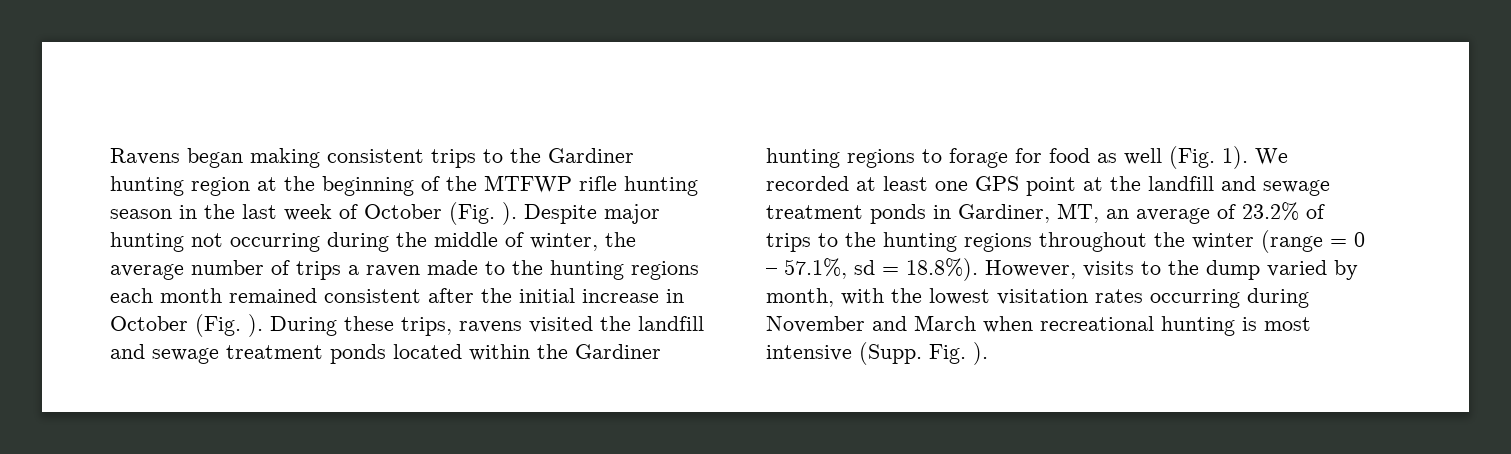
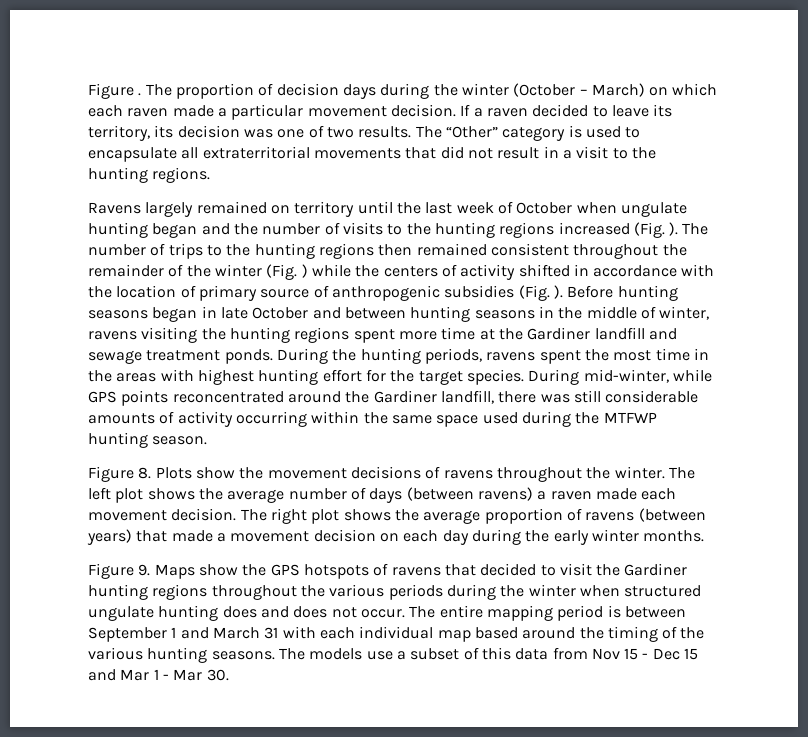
- Ravens began making consistent trips to the Gardiner hunting region at the beginning of the MTFWP rifle hunting season in the last week of October (Fig. ). Despite major hunting not occurring during the middle of winter, the average number of trips a raven made to the hunting regions each month remained consistent after the initial increase in October (Fig. ). During these trips, ravens visited the landfill and sewage treatment ponds located within the Gardiner hunting regions to forage for food as well (Fig. 1). We recorded at least one GPS point at the landfill and sewage treatment ponds in Gardiner, MT, an average of 23.2% of trips to the hunting regions throughout the winter (range = 0 – 57.1%, sd = 18.8%). However, visits to the dump varied by month, with the lowest visitation rates occurring during November and March when recreational hunting is most intensive (Supp. Fig. ).
+ Figure . The proportion of decision days during the winter (October – March) on which each raven made a particular movement decision. If a raven decided to leave its territory, its decision was one of two results. The “Other” category is used to encapsulate all extraterritorial movements that did not result in a visit to the hunting regions.
+ Ravens largely remained on territory until the last week of October when ungulate hunting began and the number of visits to the hunting regions increased (Fig. ). The number of trips to the hunting regions then remained consistent throughout the remainder of the winter (Fig. ) while the centers of activity shifted in accordance with the location of primary source of anthropogenic subsidies (Fig. ). Before hunting seasons began in late October and between hunting seasons in the middle of winter, ravens visiting the hunting regions spent more time at the Gardiner landfill and sewage treatment ponds. During the hunting periods, ravens spent the most time in the areas with highest hunting effort for the target species. During mid-winter, while GPS points reconcentrated around the Gardiner landfill, there was still considerable amounts of activity occurring within the same space used during the MTFWP hunting season.
+ Figure 8. Plots show the movement decisions of ravens throughout the winter. The left plot shows the average number of days (between ravens) a raven made each movement decision. The right plot shows the average proportion of ravens (between years) that made a movement decision on each day during the early winter months.
+ Figure 9. Maps show the GPS hotspots of ravens that decided to visit the Gardiner hunting regions throughout the various periods during the winter when structured ungulate hunting does and does not occur. The entire mapping period is between September 1 and March 31 with each individual map based around the timing of the various hunting seasons. The models use a subset of this data from Nov 15 - Dec 15 and Mar 1 - Mar 30.

